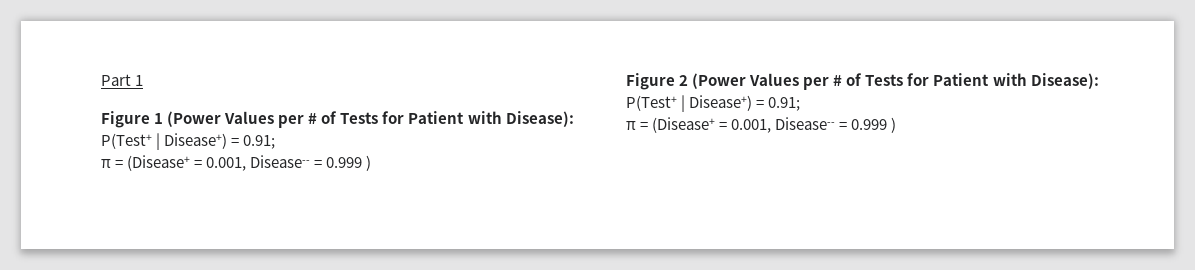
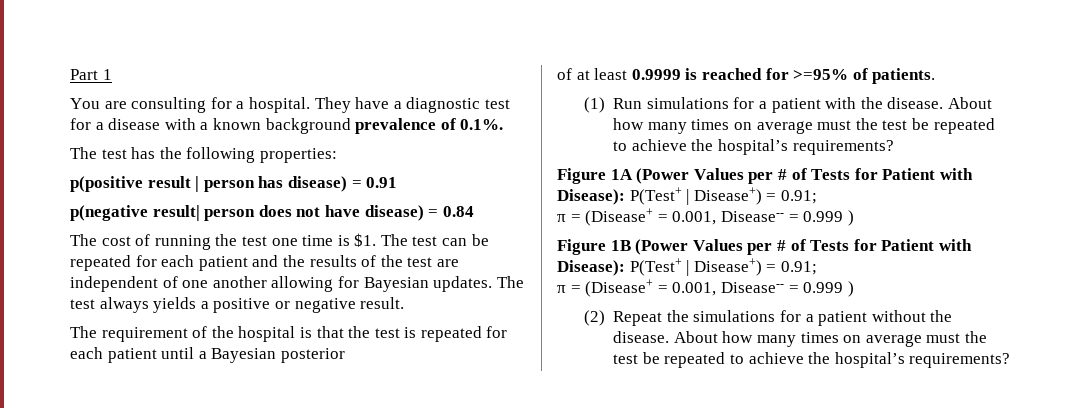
- Figure 1 (Power Values per # of Tests for Patient with Disease): P(Test+ | Disease+) = 0.91;
+ You are consulting for a hospital. They have a diagnostic test for a disease with a known background prevalence of 0.1%.
+ The test has the following properties:
+ p(positive result | person has disease) = 0.91
+ p(negative result| person does not have disease) = 0.84
+ The cost of running the test one time is $1. The test can be repeated for each patient and the results of the test are independent of one another allowing for Bayesian updates. The test always yields a positive or negative result.
+ The requirement of the hospital is that the test is repeated for each patient until a Bayesian posterior
+ of at least 0.9999 is reached for >=95% of patients.
+ (1) Run simulations for a patient with the disease. About how many times on average must the test be repeated to achieve the hospital’s requirements?
+ Figure 1A (Power Values per # of Tests for Patient with Disease): P(Test+ | Disease+) = 0.91;
- Figure 2 (Power Values per # of Tests for Patient with Disease): P(Test+ | Disease+) = 0.91;
+ Figure 1B (Power Values per # of Tests for Patient with Disease): P(Test+ | Disease+) = 0.91;
+ (2) Repeat the simulations for a patient without the disease. About how many times on average must the test be repeated to achieve the hospital’s requirements?

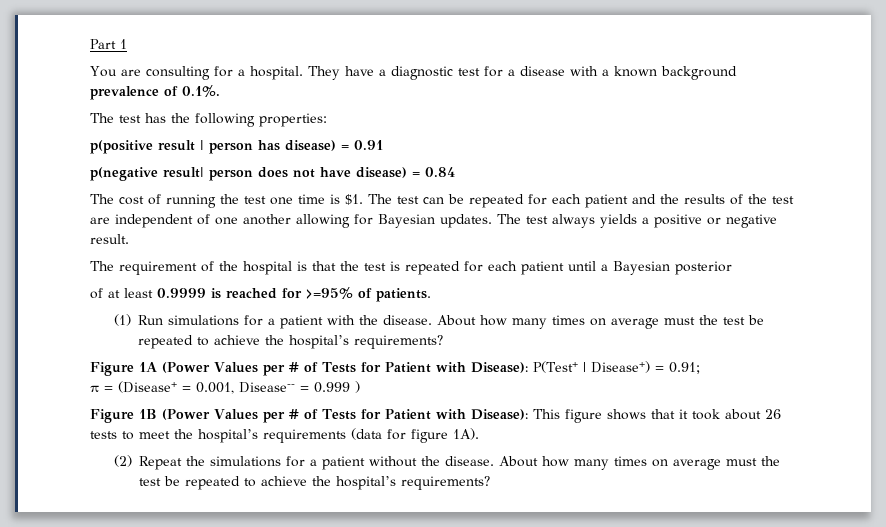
- Figure 1B (Power Values per # of Tests for Patient with Disease): P(Test+ | Disease+) = 0.91;
- π = (Disease+ = 0.001, Disease-- = 0.999 )
+ Figure 1B (Power Values per # of Tests for Patient with Disease): This figure shows that it took about 26 tests to meet the hospital’s requirements (data for figure 1A).

